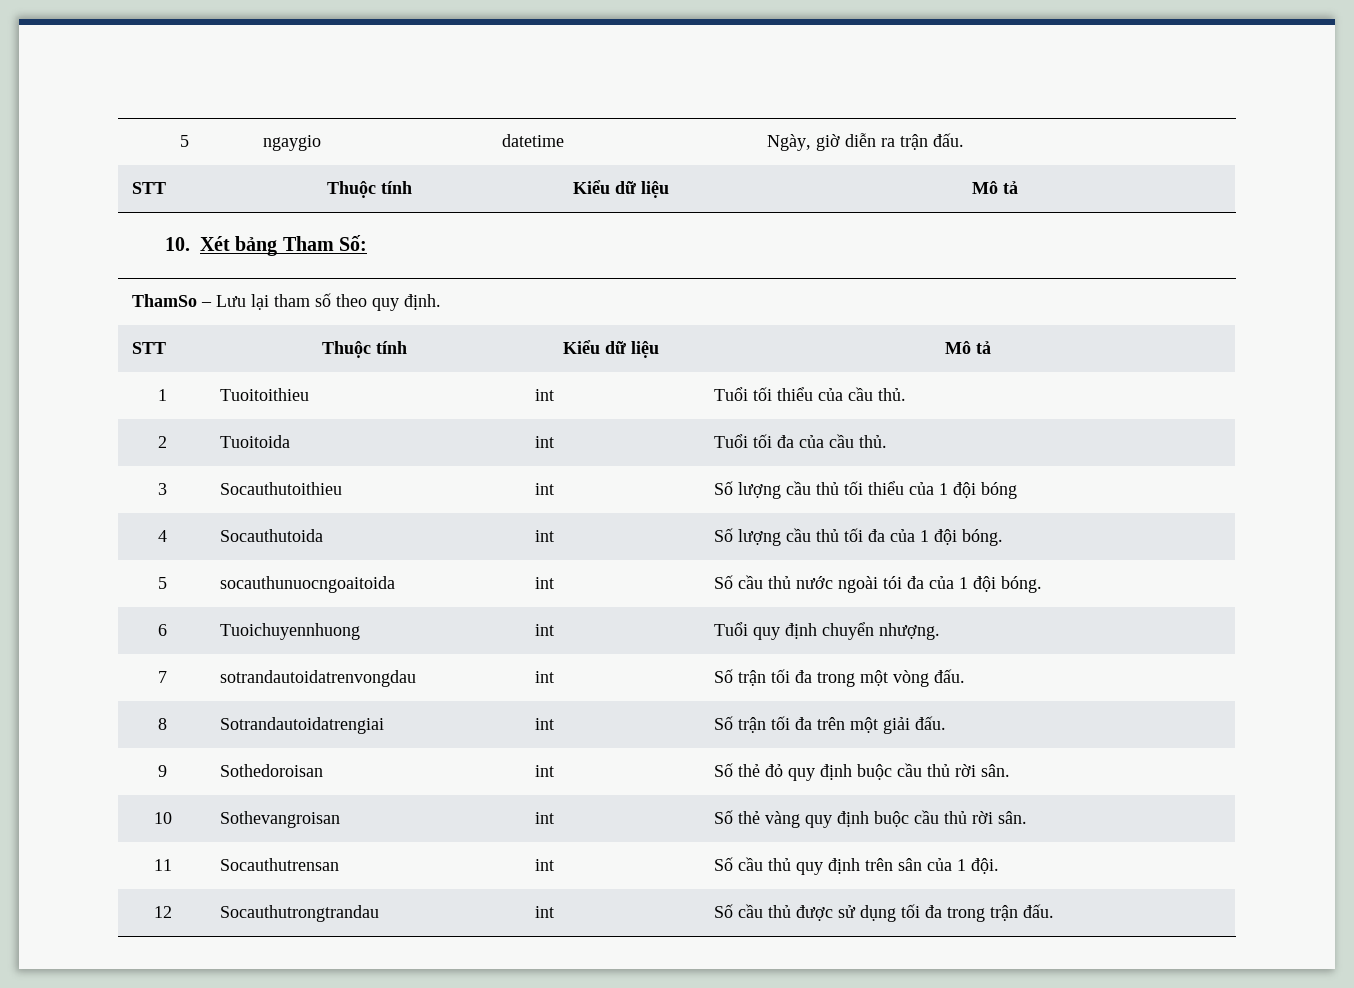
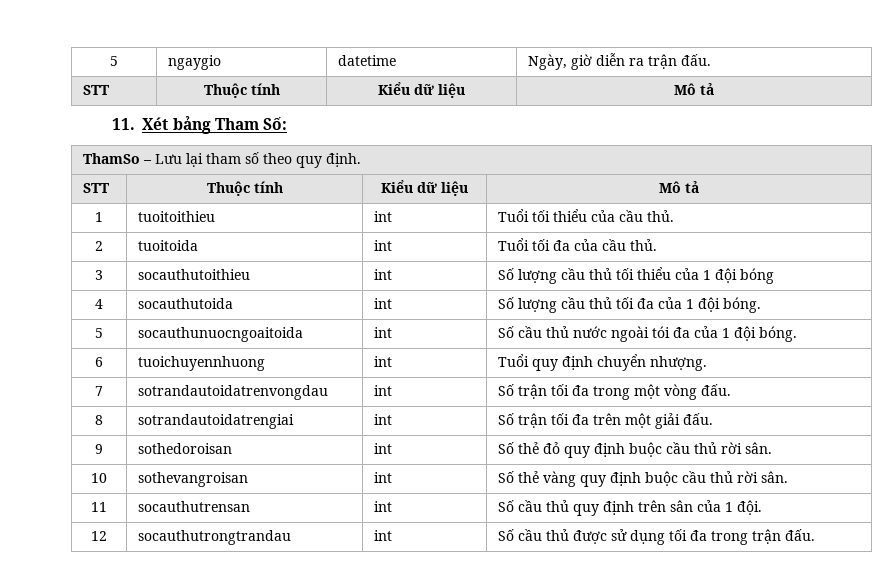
- 10. Xét bảng Tham Số:
+ 11. Xét bảng Tham Số:
- 1 | Tuoitoithieu | int | Tuổi tối thiểu của cầu thủ.
+ 1 | tuoitoithieu | int | Tuổi tối thiểu của cầu thủ.
- 2 | Tuoitoida | int | Tuổi tối đa của cầu thủ.
+ 2 | tuoitoida | int | Tuổi tối đa của cầu thủ.
- 3 | Socauthutoithieu | int | Số lượng cầu thủ tối thiểu của 1 đội bóng
+ 3 | socauthutoithieu | int | Số lượng cầu thủ tối thiểu của 1 đội bóng
- 4 | Socauthutoida | int | Số lượng cầu thủ tối đa của 1 đội bóng.
+ 4 | socauthutoida | int | Số lượng cầu thủ tối đa của 1 đội bóng.
- 6 | Tuoichuyennhuong | int | Tuổi quy định chuyển nhượng.
+ 6 | tuoichuyennhuong | int | Tuổi quy định chuyển nhượng.
- 8 | Sotrandautoidatrengiai | int | Số trận tối đa trên một giải đấu.
+ 8 | sotrandautoidatrengiai | int | Số trận tối đa trên một giải đấu.
- 9 | Sothedoroisan | int | Số thẻ đỏ quy định buộc cầu thủ rời sân.
+ 9 | sothedoroisan | int | Số thẻ đỏ quy định buộc cầu thủ rời sân.
- 10 | Sothevangroisan | int | Số thẻ vàng quy định buộc cầu thủ rời sân.
+ 10 | sothevangroisan | int | Số thẻ vàng quy định buộc cầu thủ rời sân.
- 11 | Socauthutrensan | int | Số cầu thủ quy định trên sân của 1 đội.
+ 11 | socauthutrensan | int | Số cầu thủ quy định trên sân của 1 đội.
- 12 | Socauthutrongtrandau | int | Số cầu thủ được sử dụng tối đa trong trận đấu.
+ 12 | socauthutrongtrandau | int | Số cầu thủ được sử dụng tối đa trong trận đấu.

